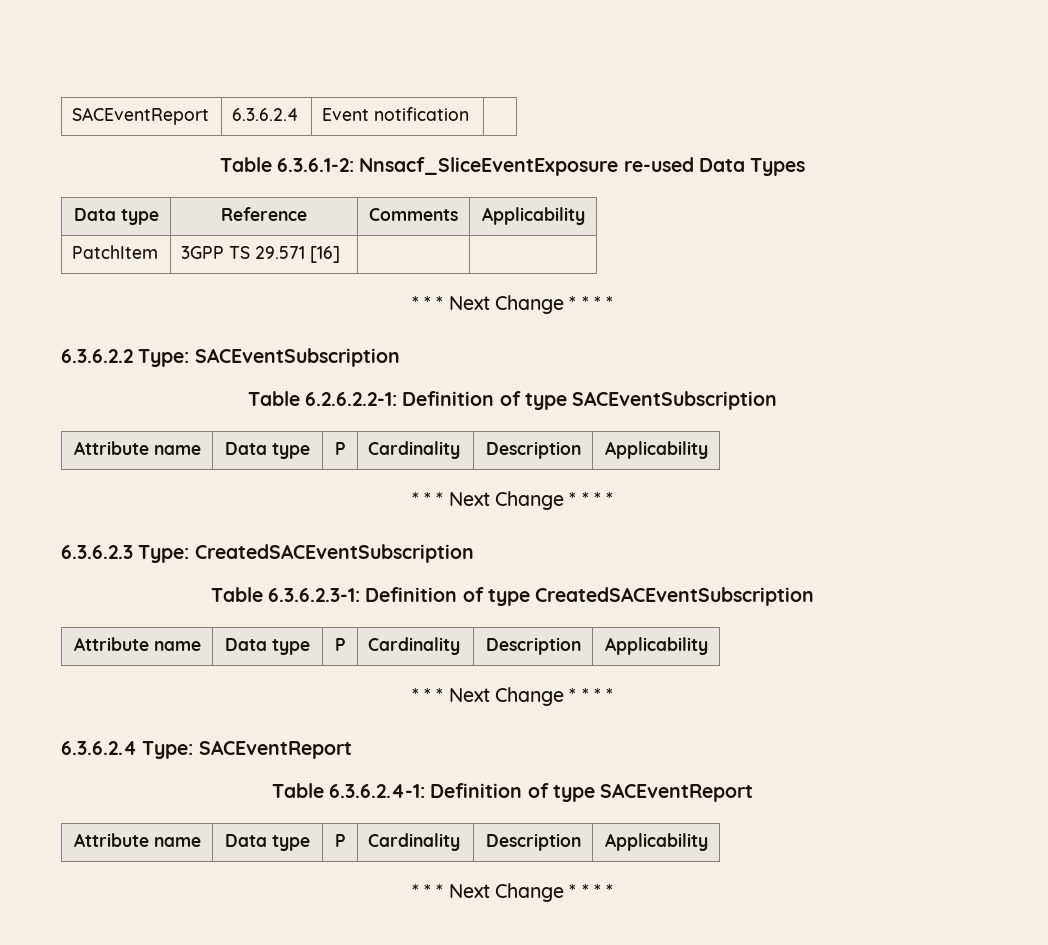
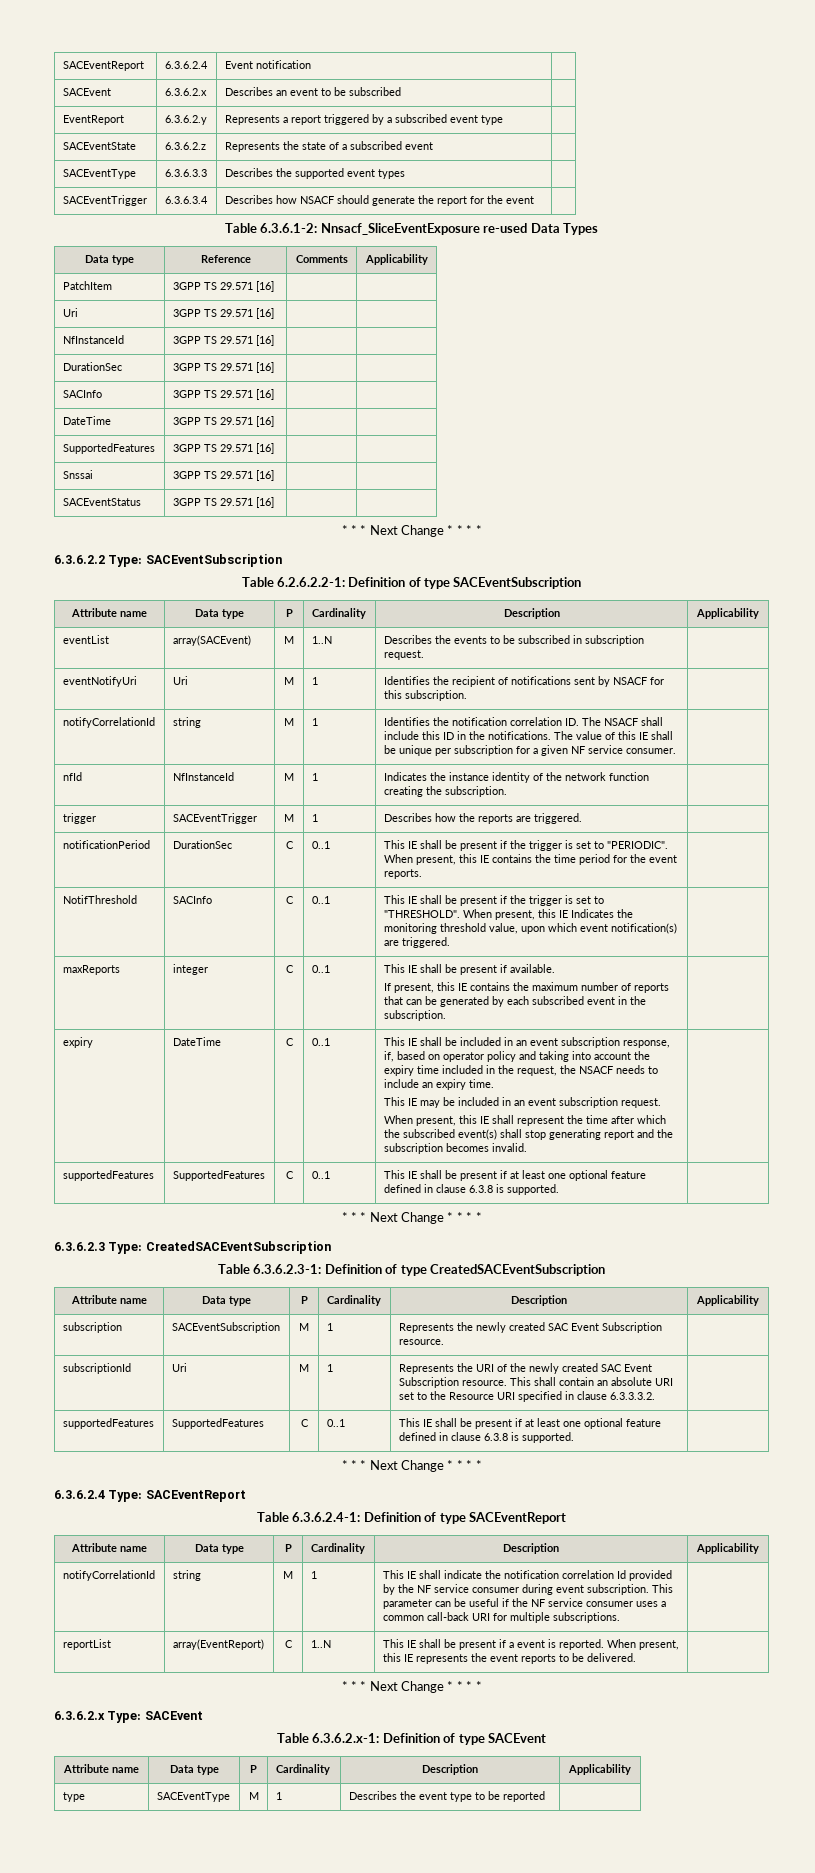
+ SACEvent | 6.3.6.2.x | Describes an event to be subscribed |
+ EventReport | 6.3.6.2.y | Represents a report triggered by a subscribed event type |
+ SACEventState | 6.3.6.2.z | Represents the state of a subscribed event |
+ SACEventType | 6.3.6.3.3 | Describes the supported event types |
+ SACEventTrigger | 6.3.6.3.4 | Describes how NSACF should generate the report for the event |
+ Uri | 3GPP TS 29.571 [16] | |
+ NfInstanceId | 3GPP TS 29.571 [16] | |
+ DurationSec | 3GPP TS 29.571 [16] | |
+ SACInfo | 3GPP TS 29.571 [16] | |
+ DateTime | 3GPP TS 29.571 [16] | |
+ SupportedFeatures | 3GPP TS 29.571 [16] | |
+ Snssai | 3GPP TS 29.571 [16] | |
+ SACEventStatus | 3GPP TS 29.571 [16] | |
+ eventList | array(SACEvent) | M | 1..N | Describes the events to be subscribed in subscription request. |
+ eventNotifyUri | Uri | M | 1 | Identifies the recipient of notifications sent by NSACF for this subscription. |
+ notifyCorrelationId | string | M | 1 | Identifies the notification correlation ID. The NSACF shall include this ID in the notifications. The value of this IE shall be unique per subscription for a given NF service consumer. |
+ nfId | NfInstanceId | M | 1 | Indicates the instance identity of the network function creating the subscription. |
+ trigger | SACEventTrigger | M | 1 | Describes how the reports are triggered. |
+ notificationPeriod | DurationSec | C | 0..1 | This IE shall be present if the trigger is set to "PERIODIC". When present, this IE contains the time period for the event reports. |
+ NotifThreshold | SACInfo | C | 0..1 | This IE shall be present if the trigger is set to "THRESHOLD". When present, this IE Indicates the monitoring threshold value, upon which event notification(s) are triggered. |
+ maxReports | integer | C | 0..1 | This IE shall be present if available.
+ If present, this IE contains the maximum number of reports that can be generated by each subscribed event in the subscription. |
+ expiry | DateTime | C | 0..1 | This IE shall be included in an event subscription response, if, based on operator policy and taking into account the expiry time included in the request, the NSACF needs to include an expiry time.
+ This IE may be included in an event subscription request.
+ When present, this IE shall represent the time after which the subscribed event(s) shall stop generating report and the subscription becomes invalid. |
+ supportedFeatures | SupportedFeatures | C | 0..1 | This IE shall be present if at least one optional feature defined in clause 6.3.8 is supported. |
+ subscription | SACEventSubscription | M | 1 | Represents the newly created SAC Event Subscription resource. |
+ subscriptionId | Uri | M | 1 | Represents the URI of the newly created SAC Event Subscription resource. This shall contain an absolute URI set to the Resource URI specified in clause 6.3.3.3.2. |
+ supportedFeatures | SupportedFeatures | C | 0..1 | This IE shall be present if at least one optional feature defined in clause 6.3.8 is supported. |
  Table 6.3.6.2.4-1: Definition of type SACEventReport
  Attribute name | Data type | P | Cardinality | Description | Applicability
+ notifyCorrelationId | string | M | 1 | This IE shall indicate the notification correlation Id provided by the NF service consumer during event subscription. This parameter can be useful if the NF service consumer uses a common call-back URI for multiple subscriptions. |
+ reportList | array(EventReport) | C | 1..N | This IE shall be present if a event is reported. When present, this IE represents the event reports to be delivered. |
  * * * Next Change * * * *
+ 6.3.6.2.x Type: SACEvent
+ Table 6.3.6.2.x-1: Definition of type SACEvent
+ Attribute name | Data type | P | Cardinality | Description | Applicability
+ type | SACEventType | M | 1 | Describes the event type to be reported |

